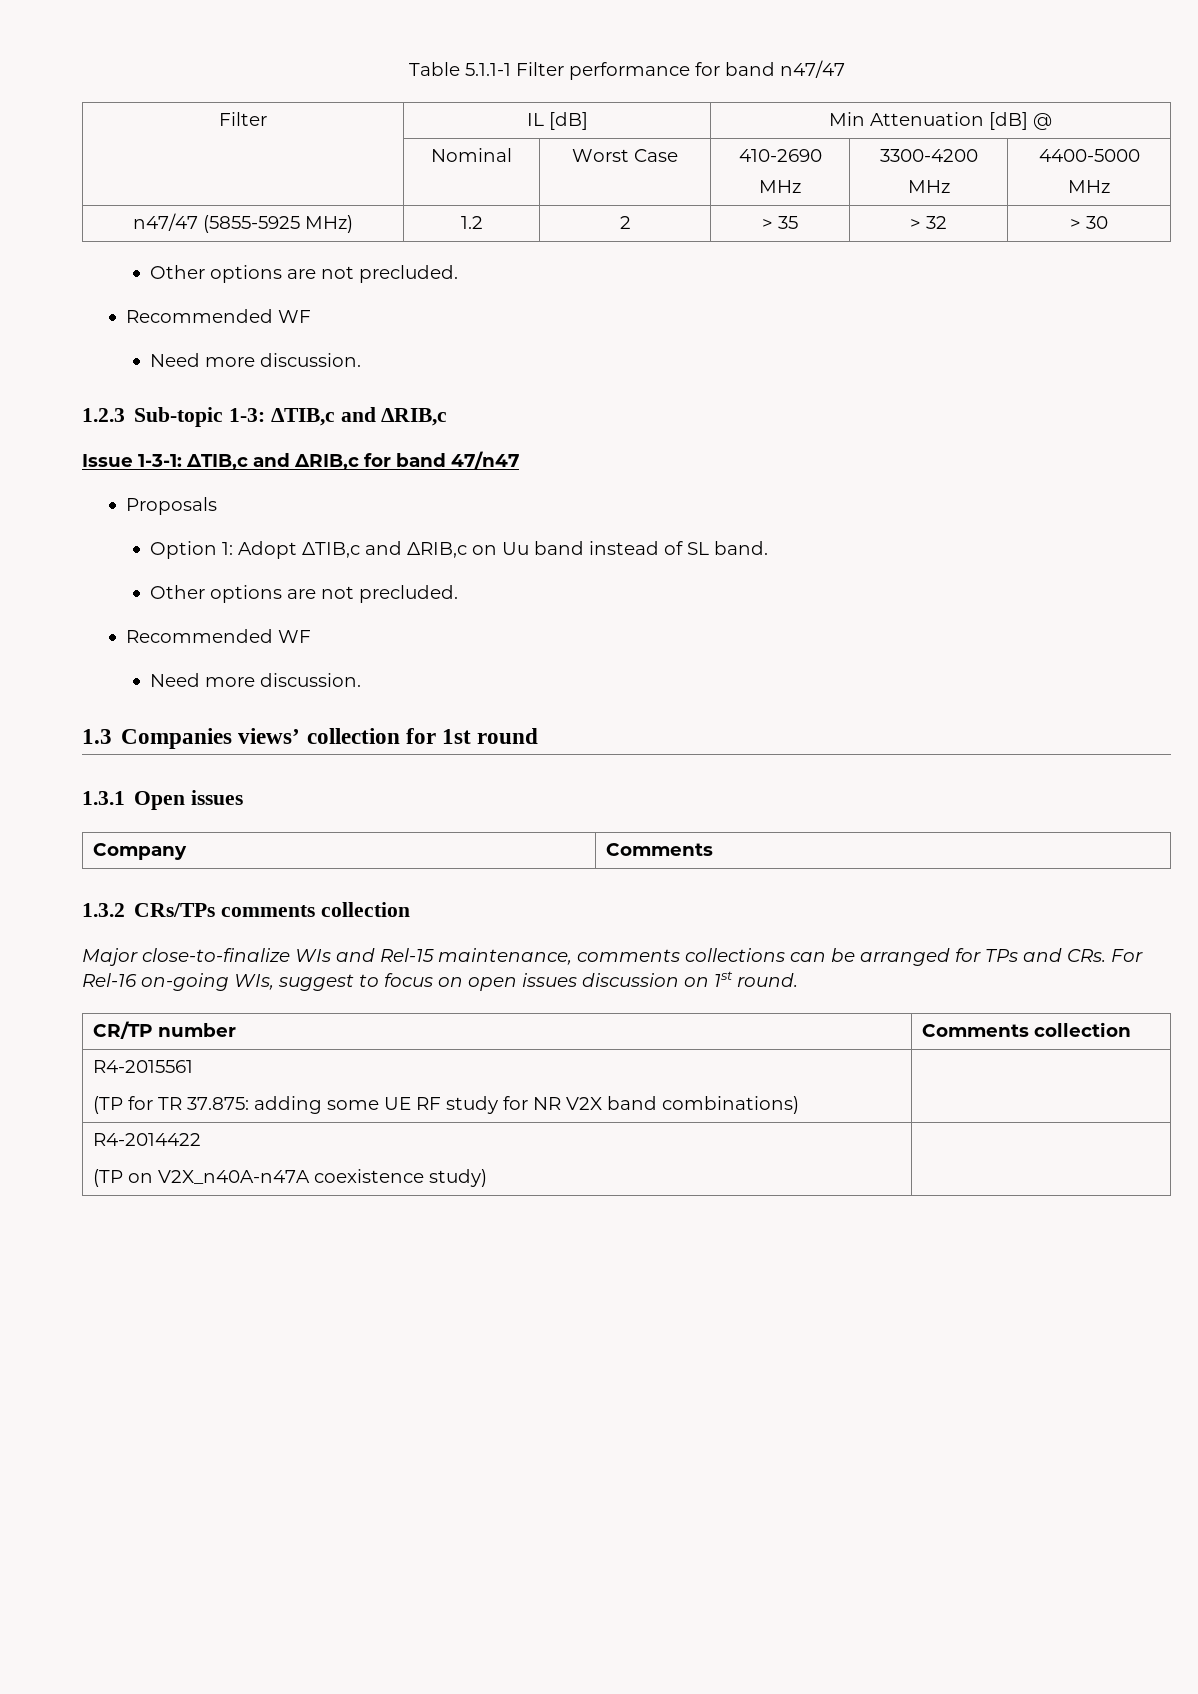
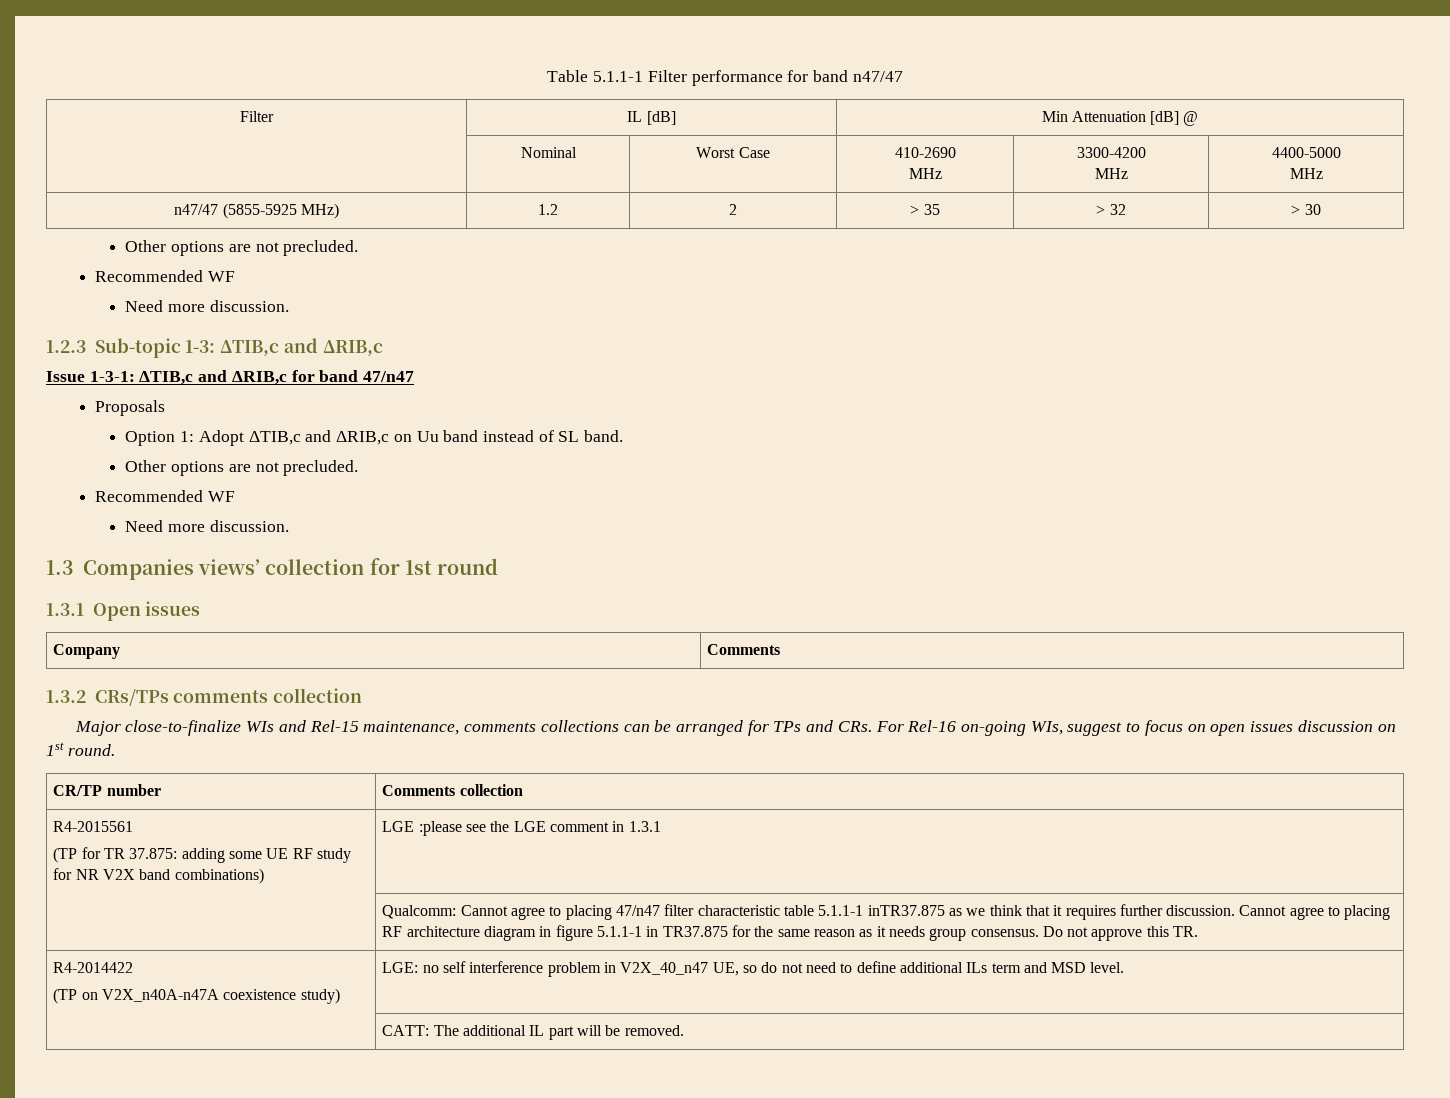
  R4-2015561
- (TP for TR 37.875: adding some UE RF study for NR V2X band combinations) |
+ (TP for TR 37.875: adding some UE RF study for NR V2X band combinations) | LGE :please see the LGE comment in 1.3.1
+ | Qualcomm: Cannot agree to placing 47/n47 filter characteristic table 5.1.1-1 inTR37.875 as we think that it requires further discussion. Cannot agree to placing RF architecture diagram in figure 5.1.1-1 in TR37.875 for the same reason as it needs group consensus. Do not approve this TR.
  R4-2014422
- (TP on V2X_n40A-n47A coexistence study) |
+ (TP on V2X_n40A-n47A coexistence study) | LGE: no self interference problem in V2X_40_n47 UE, so do not need to define additional ILs term and MSD level.
+ | CATT: The additional IL part will be removed.

